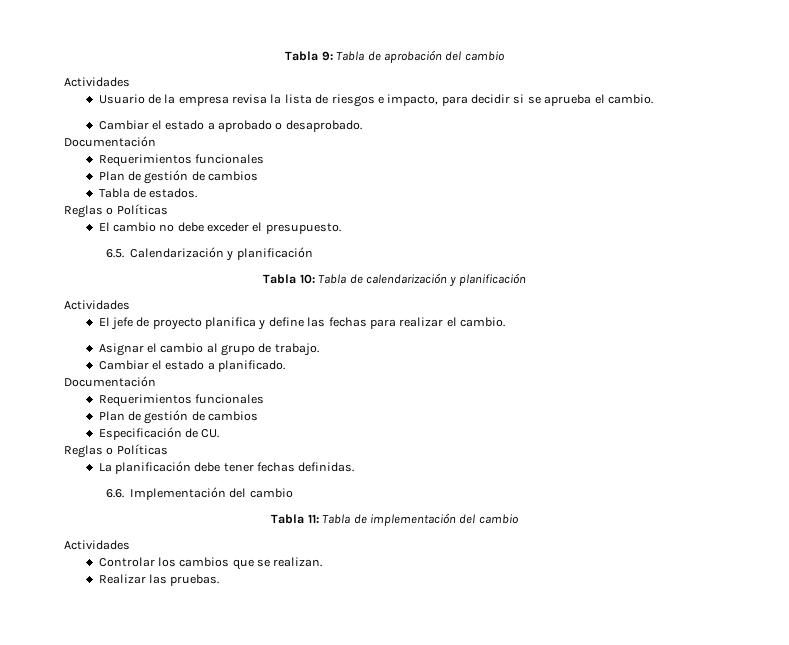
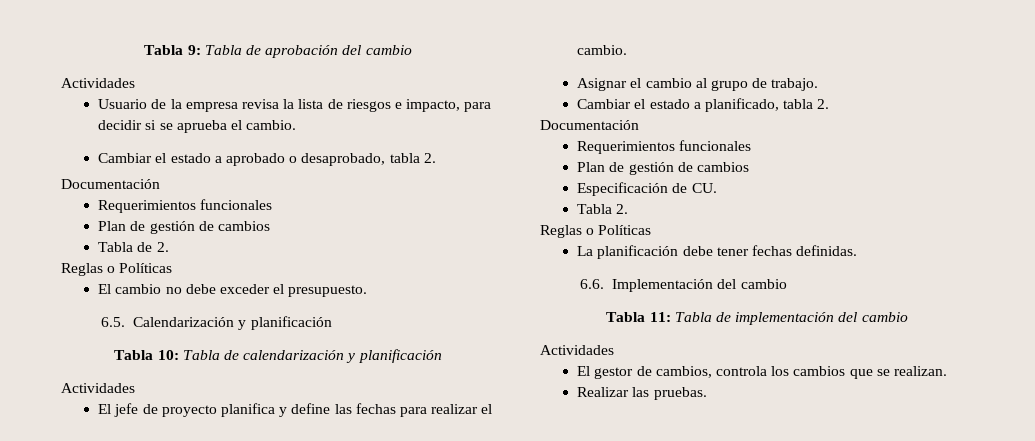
- Cambiar el estado a aprobado o desaprobado.
+ Cambiar el estado a aprobado o desaprobado, tabla 2.
- Tabla de estados.
+ Tabla de 2.
- Cambiar el estado a planificado.
+ Cambiar el estado a planificado, tabla 2.
+ Tabla 2.
- Controlar los cambios que se realizan.
+ El gestor de cambios, controla los cambios que se realizan.

